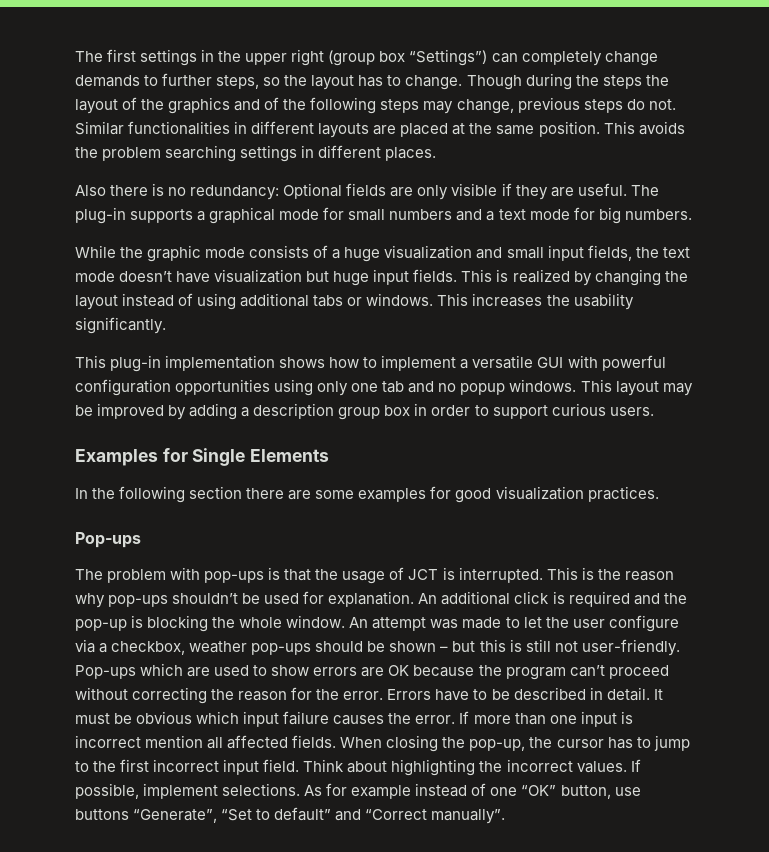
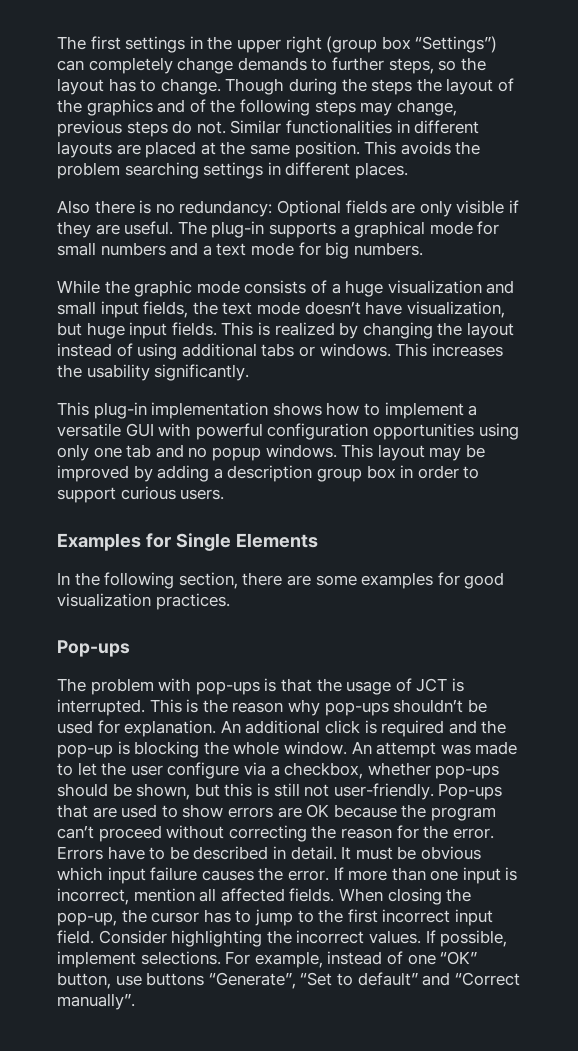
- While the graphic mode consists of a huge visualization and small input fields, the text mode doesn’t have visualization but huge input fields.
+ While the graphic mode consists of a huge visualization and small input fields, the text mode doesn’t have visualization, but huge input fields.
- In the following section there are some examples for good visualization practices.
+ In the following section, there are some examples for good visualization practices.
- An attempt was made to let the user configure via a checkbox, weather pop-ups should be shown – but this is still not user-friendly.
+ An attempt was made to let the user configure via a checkbox, whether pop-ups should be shown, but this is still not user-friendly.
- Pop-ups which are used to show errors are OK because the program can’t proceed without correcting the reason for the error.
+ Pop-ups that are used to show errors are OK because the program can’t proceed without correcting the reason for the error.
- If more than one input is incorrect mention all affected fields.
+ If more than one input is incorrect, mention all affected fields.
- Think about highlighting the incorrect values.
+ Consider highlighting the incorrect values.
- As for example instead of one “OK” button, use buttons “Generate”, “Set to default” and “Correct manually”.
+ For example, instead of one “OK” button, use buttons “Generate”, “Set to default” and “Correct manually”.

